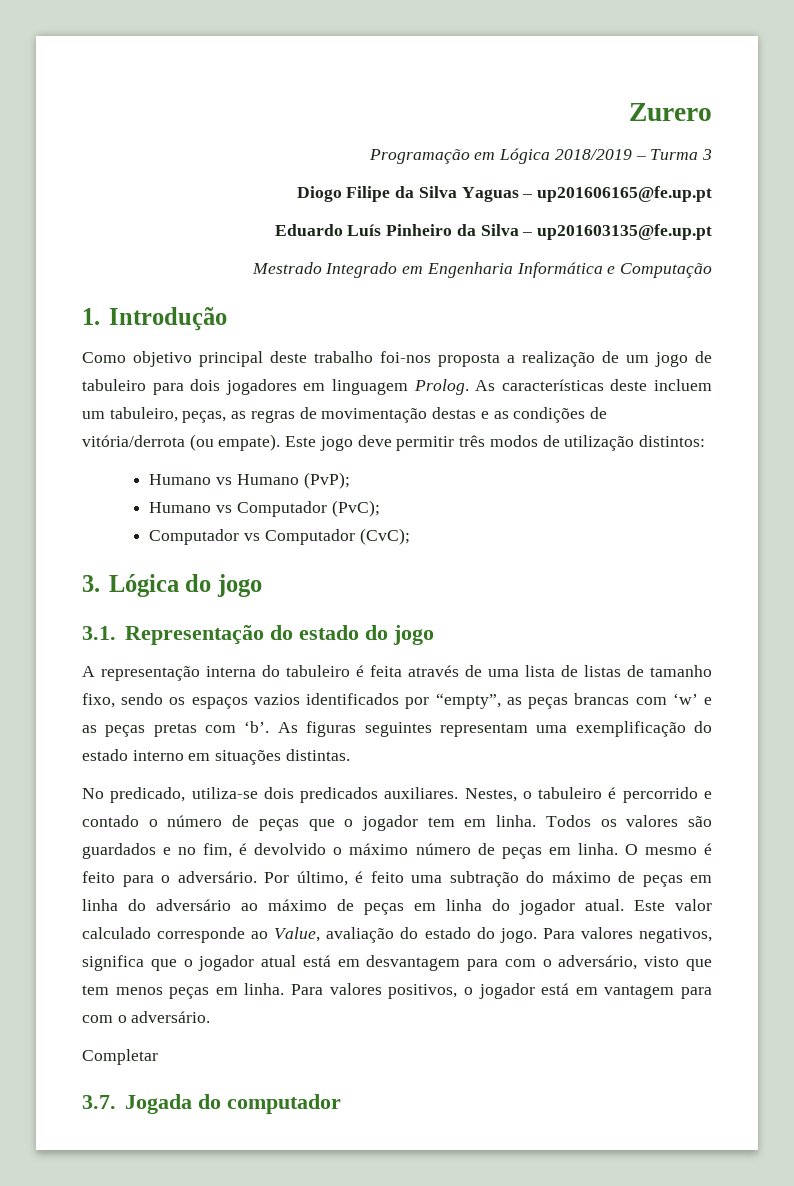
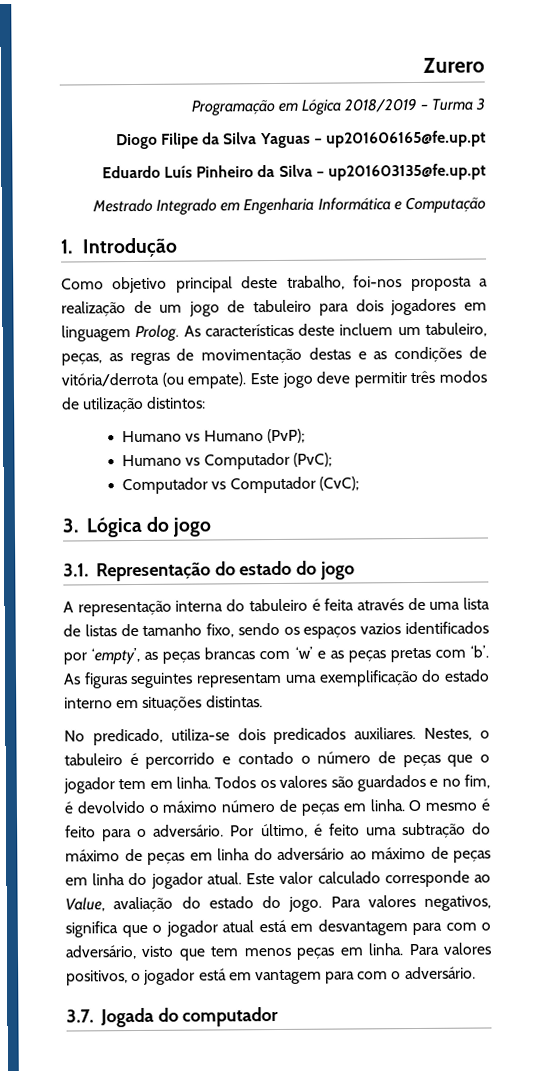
- Como objetivo principal deste trabalho foi-nos proposta a realização de um jogo de tabuleiro para dois jogadores em linguagem Prolog.
+ Como objetivo principal deste trabalho, foi-nos proposta a realização de um jogo de tabuleiro para dois jogadores em linguagem Prolog.
- A representação interna do tabuleiro é feita através de uma lista de listas de tamanho fixo, sendo os espaços vazios identificados por “empty”, as peças brancas com ‘w’ e as peças pretas com ‘b’.
+ A representação interna do tabuleiro é feita através de uma lista de listas de tamanho fixo, sendo os espaços vazios identificados por ‘empty’, as peças brancas com ‘w’ e as peças pretas com ‘b’.
- Completar

